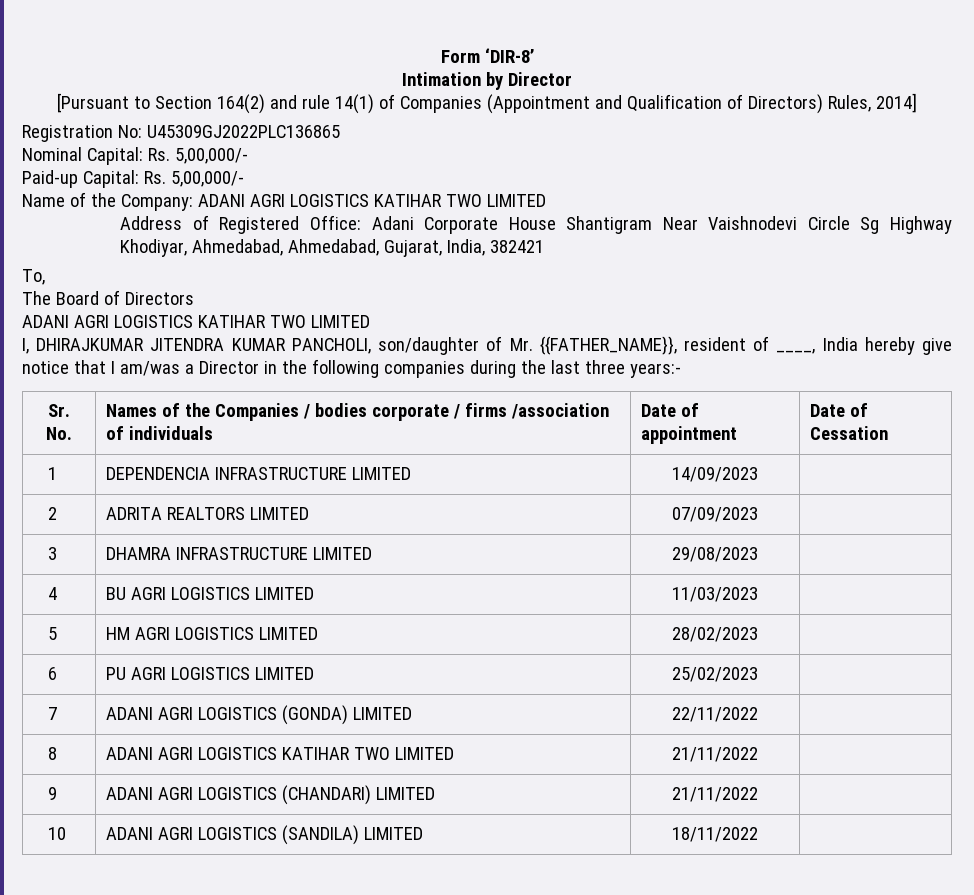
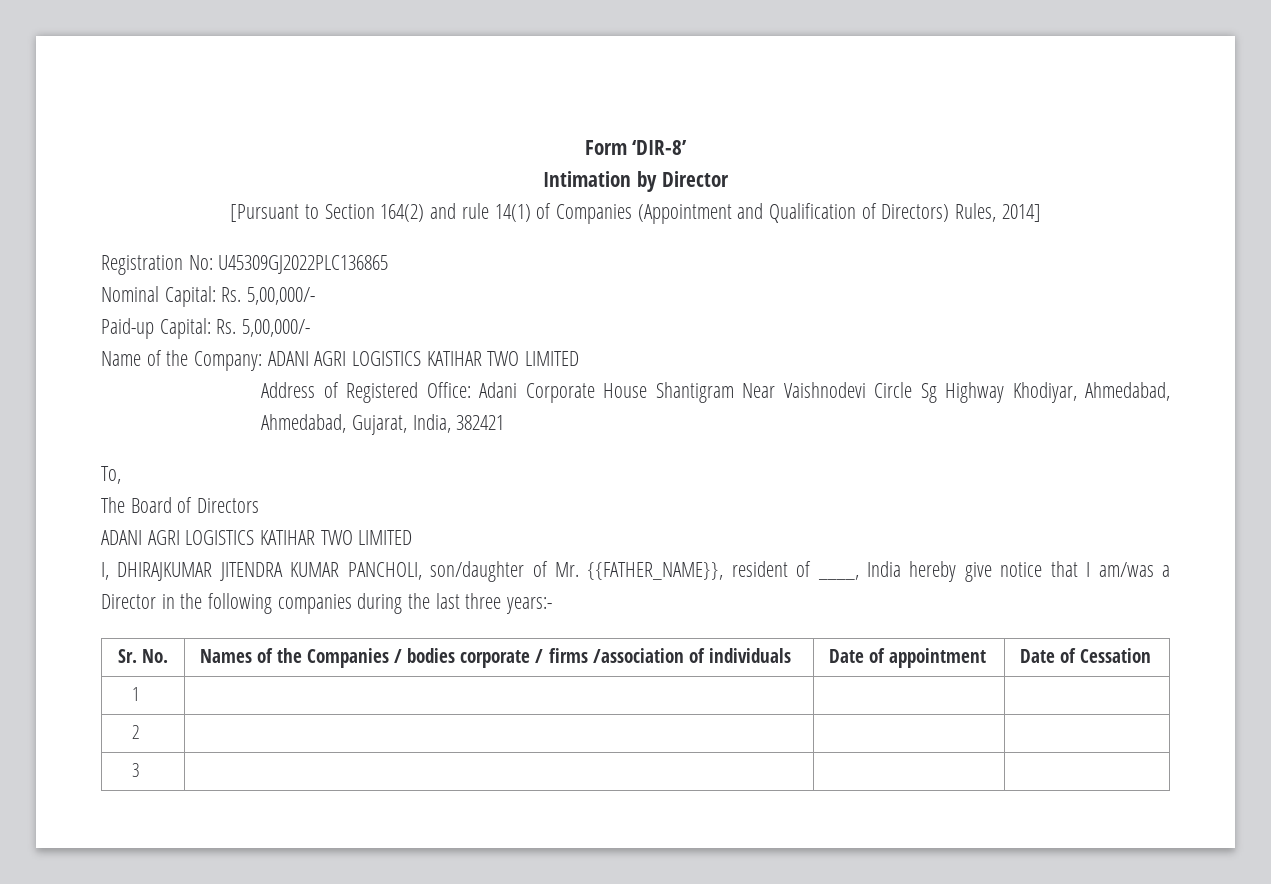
- 1 | DEPENDENCIA INFRASTRUCTURE LIMITED | 14/09/2023 |
- 2 | ADRITA REALTORS LIMITED | 07/09/2023 |
- 3 | DHAMRA INFRASTRUCTURE LIMITED | 29/08/2023 |
- 4 | BU AGRI LOGISTICS LIMITED | 11/03/2023 |
- 5 | HM AGRI LOGISTICS LIMITED | 28/02/2023 |
- 6 | PU AGRI LOGISTICS LIMITED | 25/02/2023 |
- 7 | ADANI AGRI LOGISTICS (GONDA) LIMITED | 22/11/2022 |
- 8 | ADANI AGRI LOGISTICS KATIHAR TWO LIMITED | 21/11/2022 |
- 9 | ADANI AGRI LOGISTICS (CHANDARI) LIMITED | 21/11/2022 |
- 10 | ADANI AGRI LOGISTICS (SANDILA) LIMITED | 18/11/2022 |
+ 1 | | |
+ 2 | | |
+ 3 | | |

